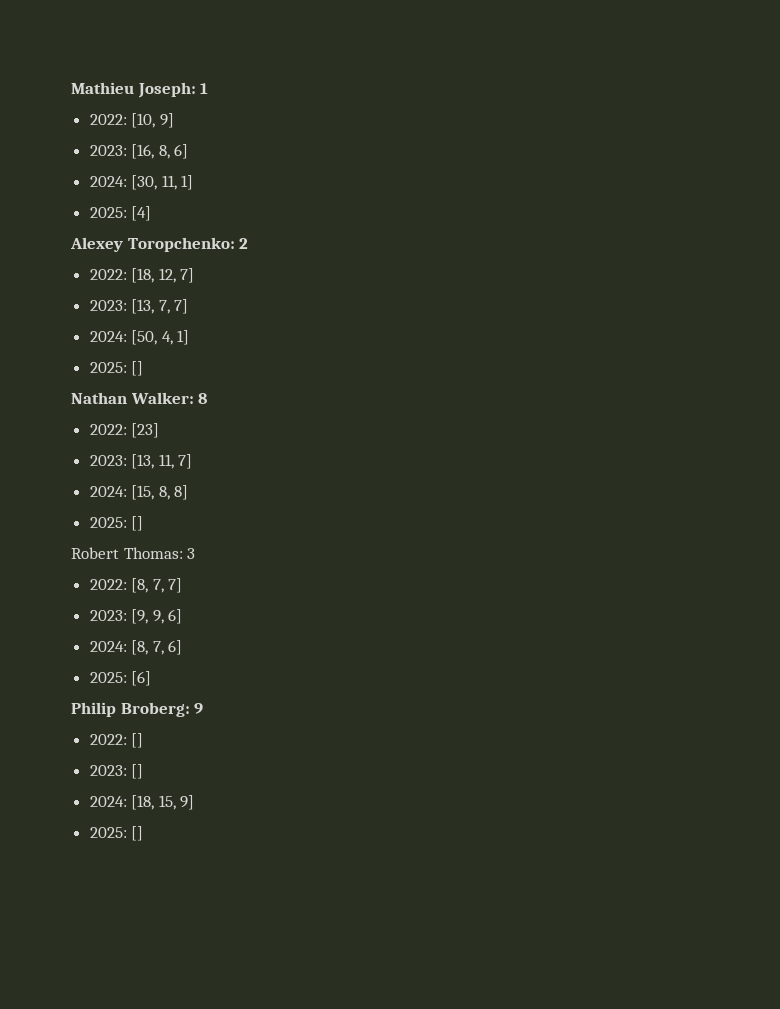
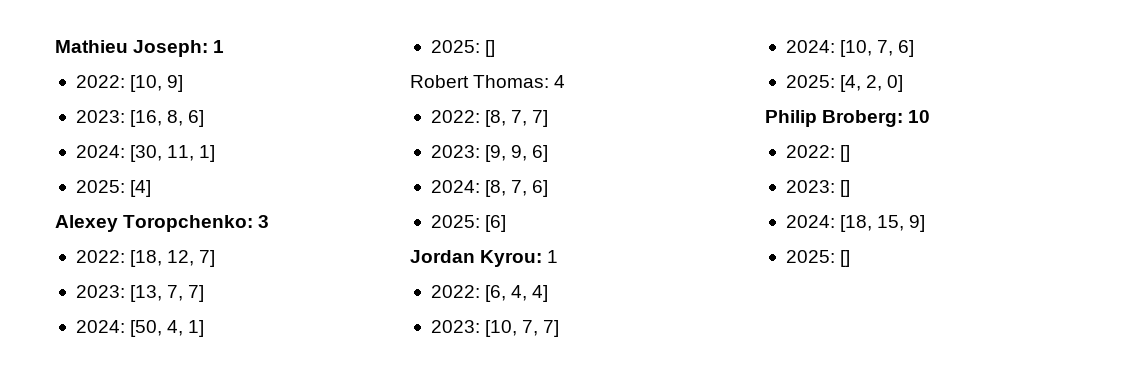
- Alexey Toropchenko: 2
+ Alexey Toropchenko: 3
- Nathan Walker: 8
- 2022: [23]
- 2023: [13, 11, 7]
- 2024: [15, 8, 8]
- 2025: []
- Robert Thomas: 3
+ Robert Thomas: 4
+ Jordan Kyrou: 1
+ 2022: [6, 4, 4]
+ 2023: [10, 7, 7]
+ 2024: [10, 7, 6]
+ 2025: [4, 2, 0]
- Philip Broberg: 9
+ Philip Broberg: 10

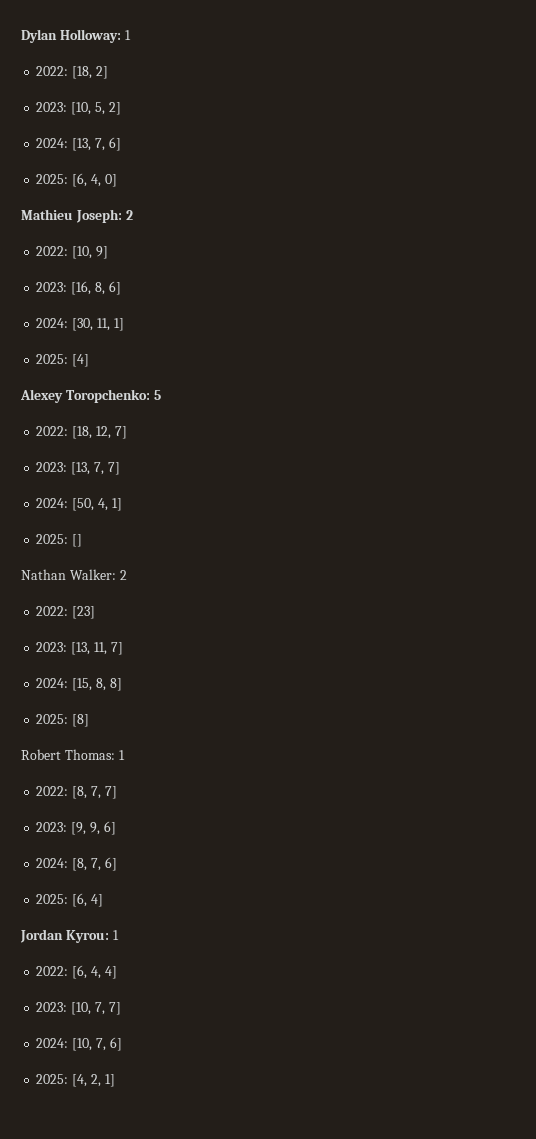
+ Dylan Holloway: 1
+ 2022: [18, 2]
+ 2023: [10, 5, 2]
+ 2024: [13, 7, 6]
+ 2025: [6, 4, 0]
- Mathieu Joseph: 1
+ Mathieu Joseph: 2
- Alexey Toropchenko: 3
+ Alexey Toropchenko: 5
+ Nathan Walker: 2
+ 2022: [23]
+ 2023: [13, 11, 7]
+ 2024: [15, 8, 8]
+ 2025: [8]
- Robert Thomas: 4
+ Robert Thomas: 1
- 2025: [6]
+ 2025: [6, 4]
- 2025: [4, 2, 0]
- Philip Broberg: 10
- 2022: []
- 2023: []
- 2024: [18, 15, 9]
- 2025: []
+ 2025: [4, 2, 1]

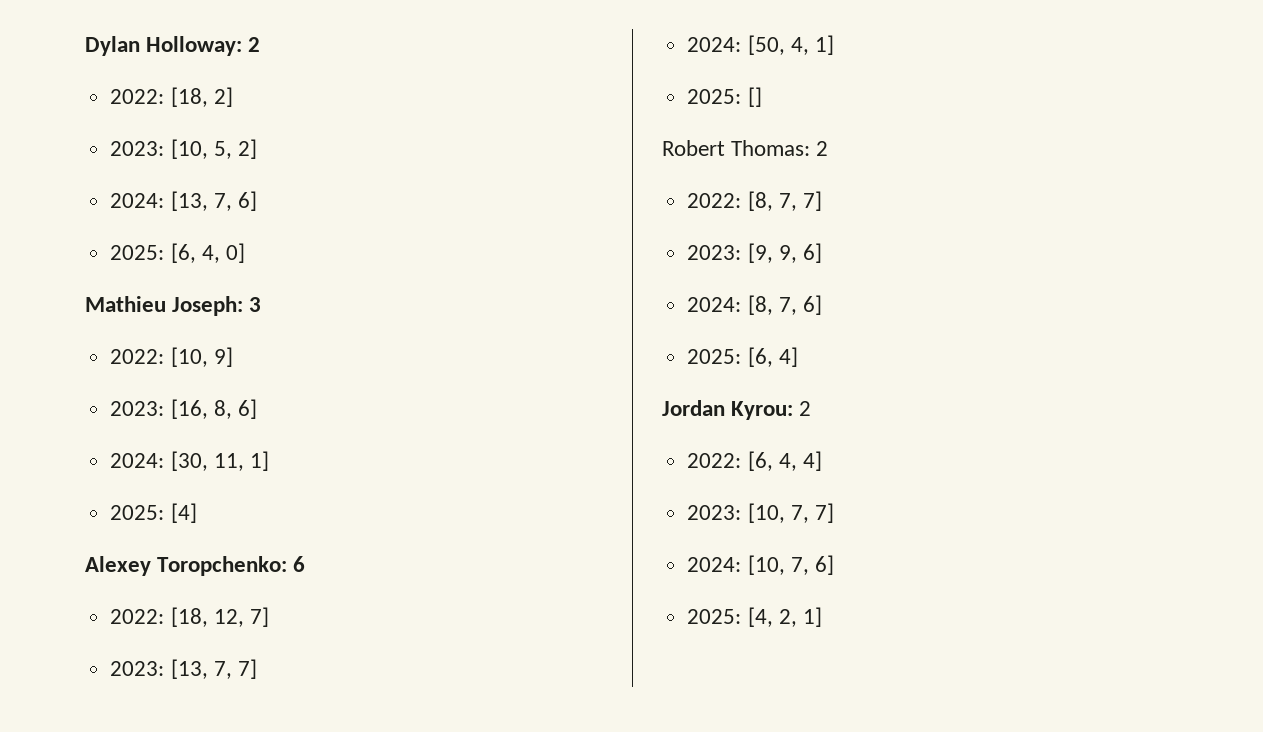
- Dylan Holloway: 1
+ Dylan Holloway: 2
- Mathieu Joseph: 2
+ Mathieu Joseph: 3
- Alexey Toropchenko: 5
+ Alexey Toropchenko: 6
- Nathan Walker: 2
- 2022: [23]
- 2023: [13, 11, 7]
- 2024: [15, 8, 8]
- 2025: [8]
- Robert Thomas: 1
+ Robert Thomas: 2
- Jordan Kyrou: 1
+ Jordan Kyrou: 2

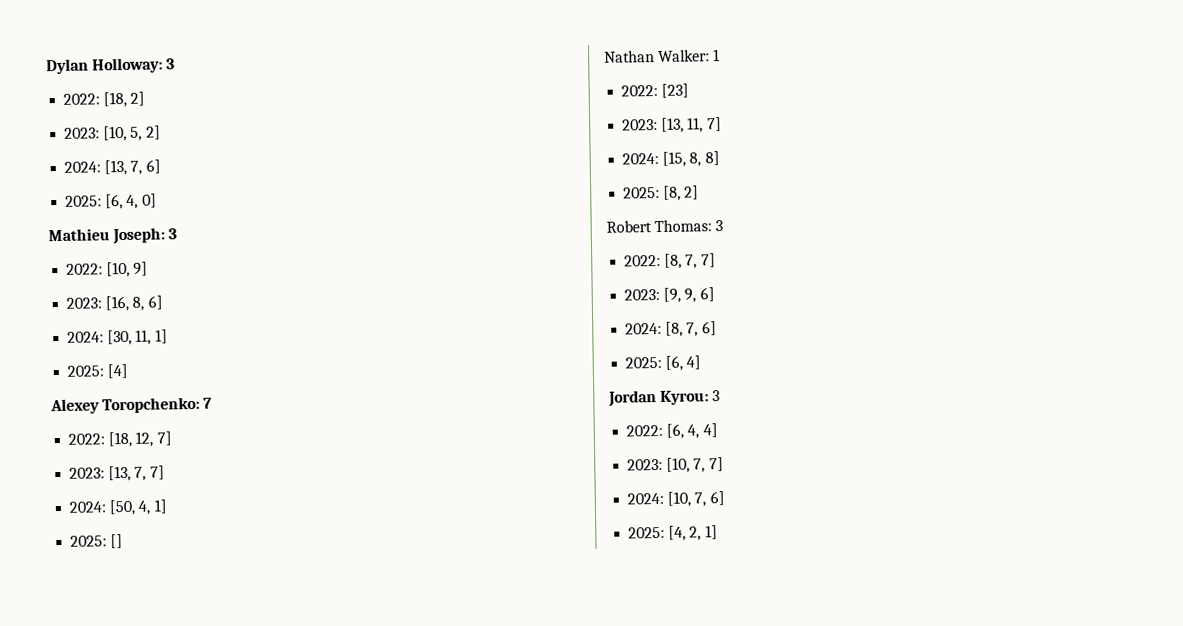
- Dylan Holloway: 2
+ Dylan Holloway: 3
- Alexey Toropchenko: 6
+ Alexey Toropchenko: 7
+ Nathan Walker: 1
+ 2022: [23]
+ 2023: [13, 11, 7]
+ 2024: [15, 8, 8]
+ 2025: [8, 2]
- Robert Thomas: 2
+ Robert Thomas: 3
- Jordan Kyrou: 2
+ Jordan Kyrou: 3

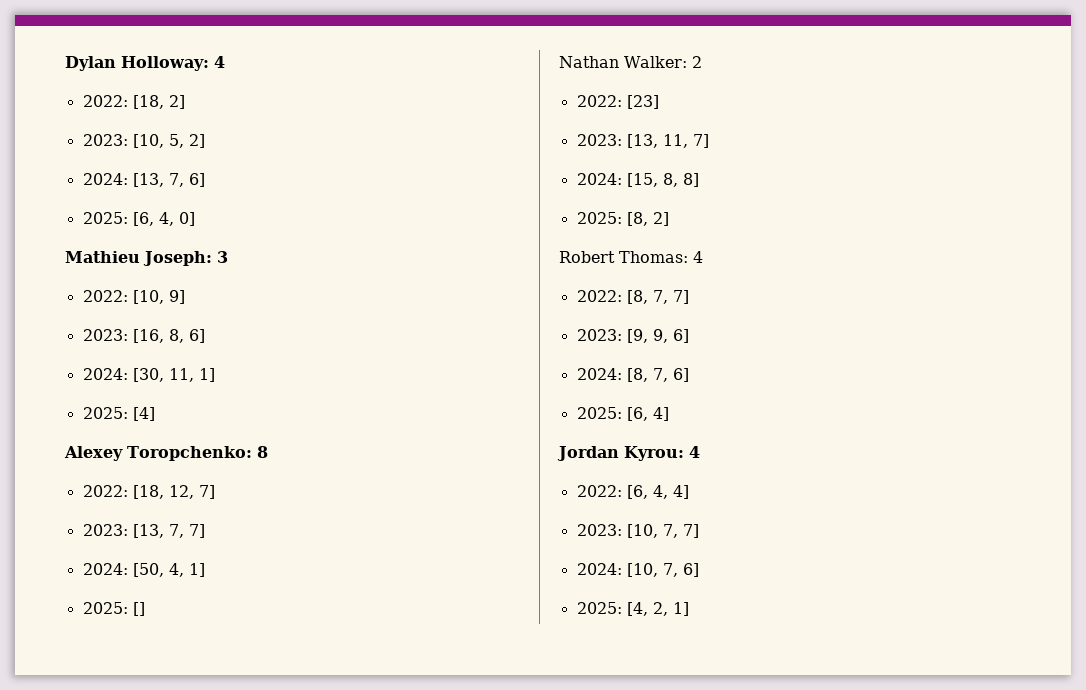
- Dylan Holloway: 3
+ Dylan Holloway: 4
- Alexey Toropchenko: 7
+ Alexey Toropchenko: 8
- Nathan Walker: 1
+ Nathan Walker: 2
- Robert Thomas: 3
+ Robert Thomas: 4
- Jordan Kyrou: 3
+ Jordan Kyrou: 4

